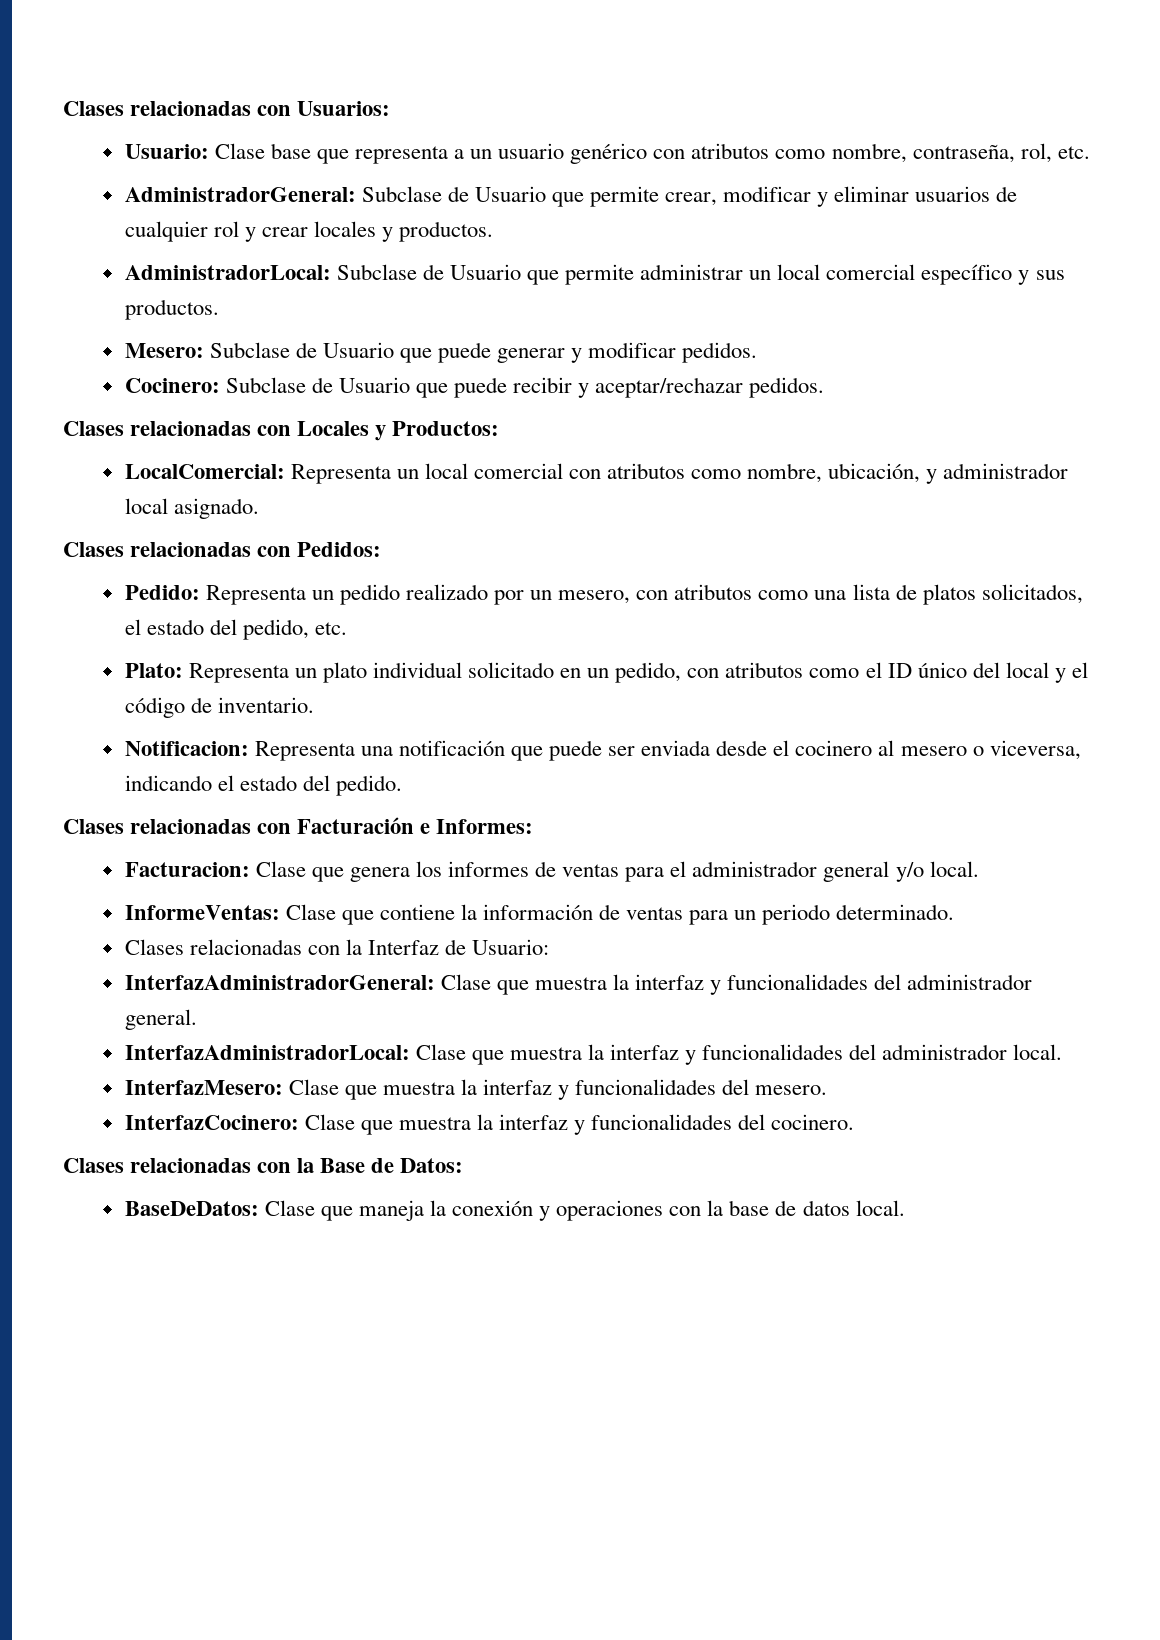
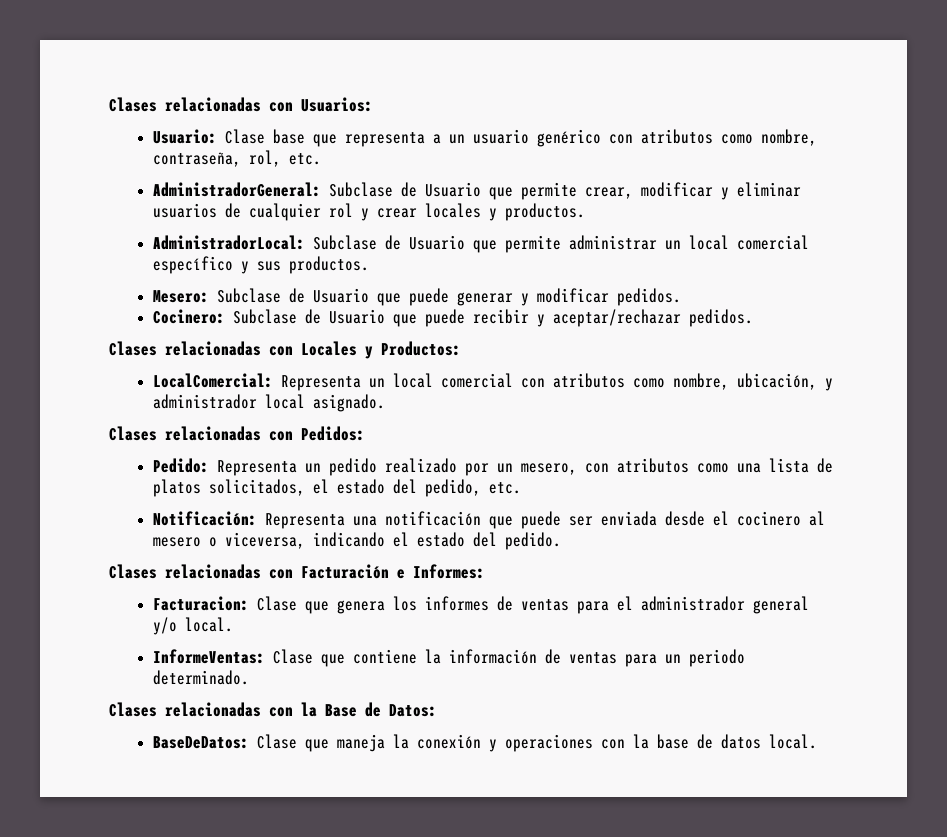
- Plato: Representa un plato individual solicitado en un pedido, con atributos como el ID único del local y el código de inventario.
- Notificacion: Representa una notificación que puede ser enviada desde el cocinero al mesero o viceversa, indicando el estado del pedido.
+ Notificación: Representa una notificación que puede ser enviada desde el cocinero al mesero o viceversa, indicando el estado del pedido.
- Clases relacionadas con la Interfaz de Usuario:
- InterfazAdministradorGeneral: Clase que muestra la interfaz y funcionalidades del administrador general.
- InterfazAdministradorLocal: Clase que muestra la interfaz y funcionalidades del administrador local.
- InterfazMesero: Clase que muestra la interfaz y funcionalidades del mesero.
- InterfazCocinero: Clase que muestra la interfaz y funcionalidades del cocinero.

